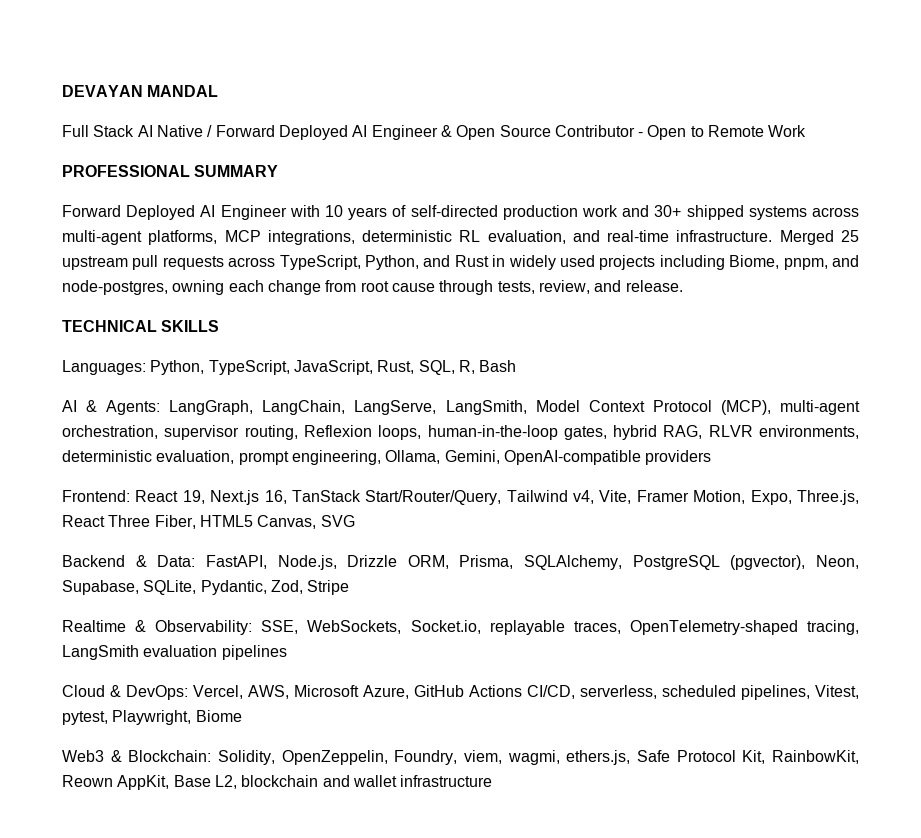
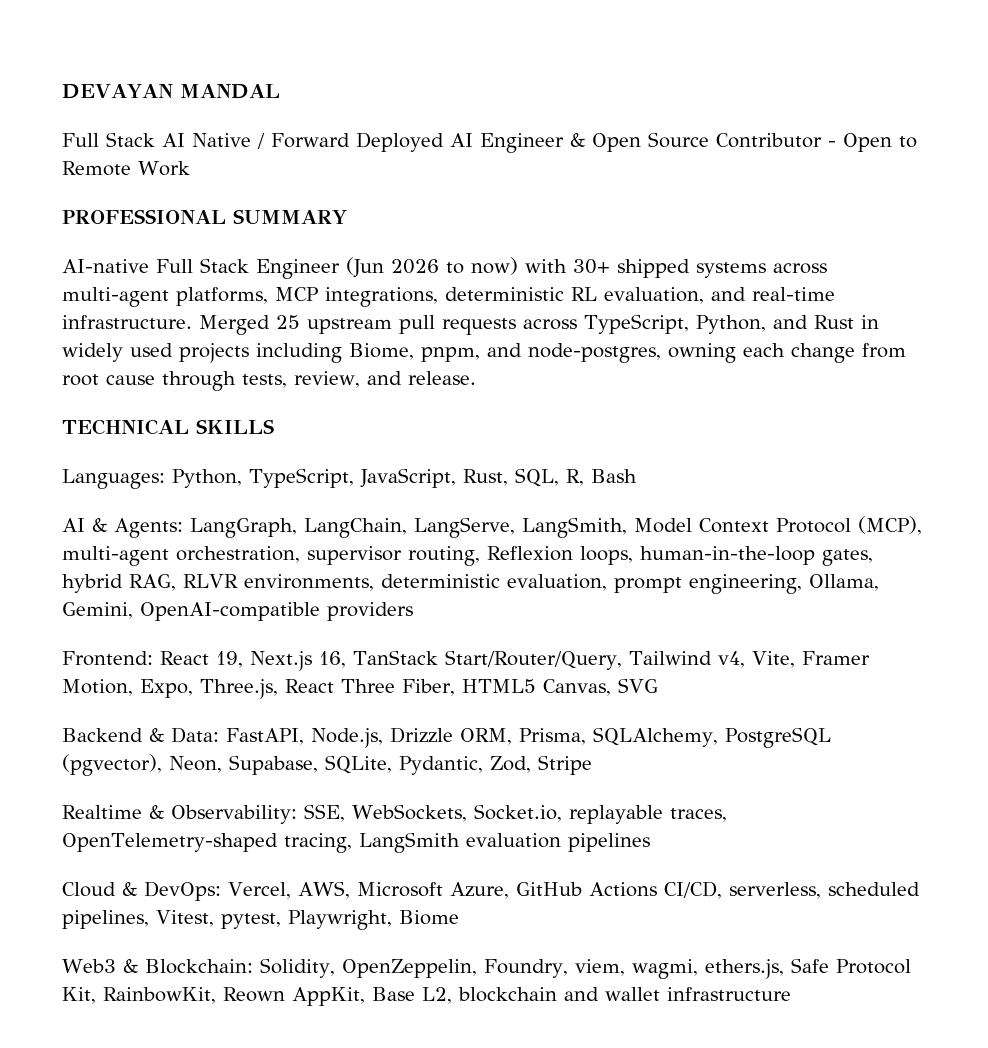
- Forward Deployed AI Engineer with 10 years of self-directed production work and 30+ shipped systems across multi-agent platforms, MCP integrations, deterministic RL evaluation, and real-time infrastructure.
+ AI-native Full Stack Engineer (Jun 2026 to now) with 30+ shipped systems across multi-agent platforms, MCP integrations, deterministic RL evaluation, and real-time infrastructure.

